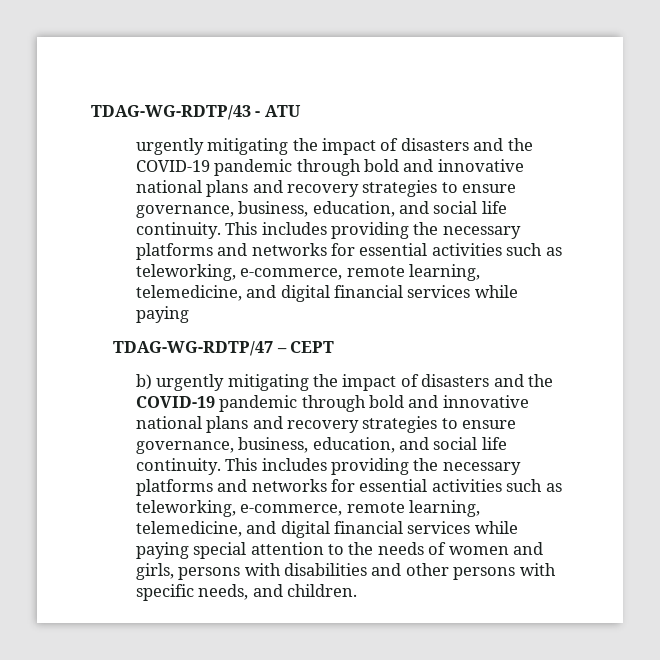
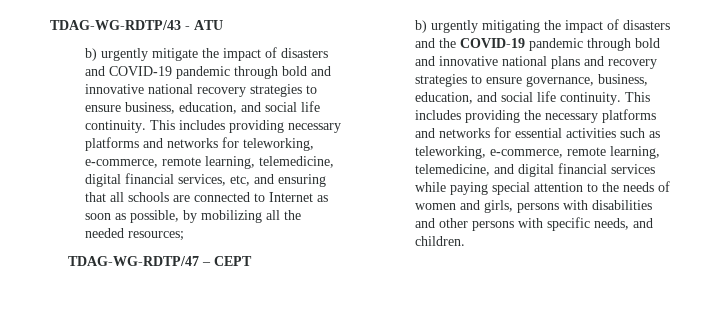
  TDAG-WG-RDTP/43 - ATU
- urgently mitigating the impact of disasters and the COVID-19 pandemic through bold and innovative national plans and recovery strategies to ensure governance, business, education, and social life continuity. This includes providing the necessary platforms and networks for essential activities such as teleworking, e-commerce, remote learning, telemedicine, and digital financial services while paying
+ b) urgently mitigate the impact of disasters and COVID-19 pandemic through bold and innovative national recovery strategies to ensure business, education, and social life continuity. This includes providing necessary platforms and networks for teleworking, e-commerce, remote learning, telemedicine, digital financial services, etc, and ensuring that all schools are connected to Internet as soon as possible, by mobilizing all the needed resources;

